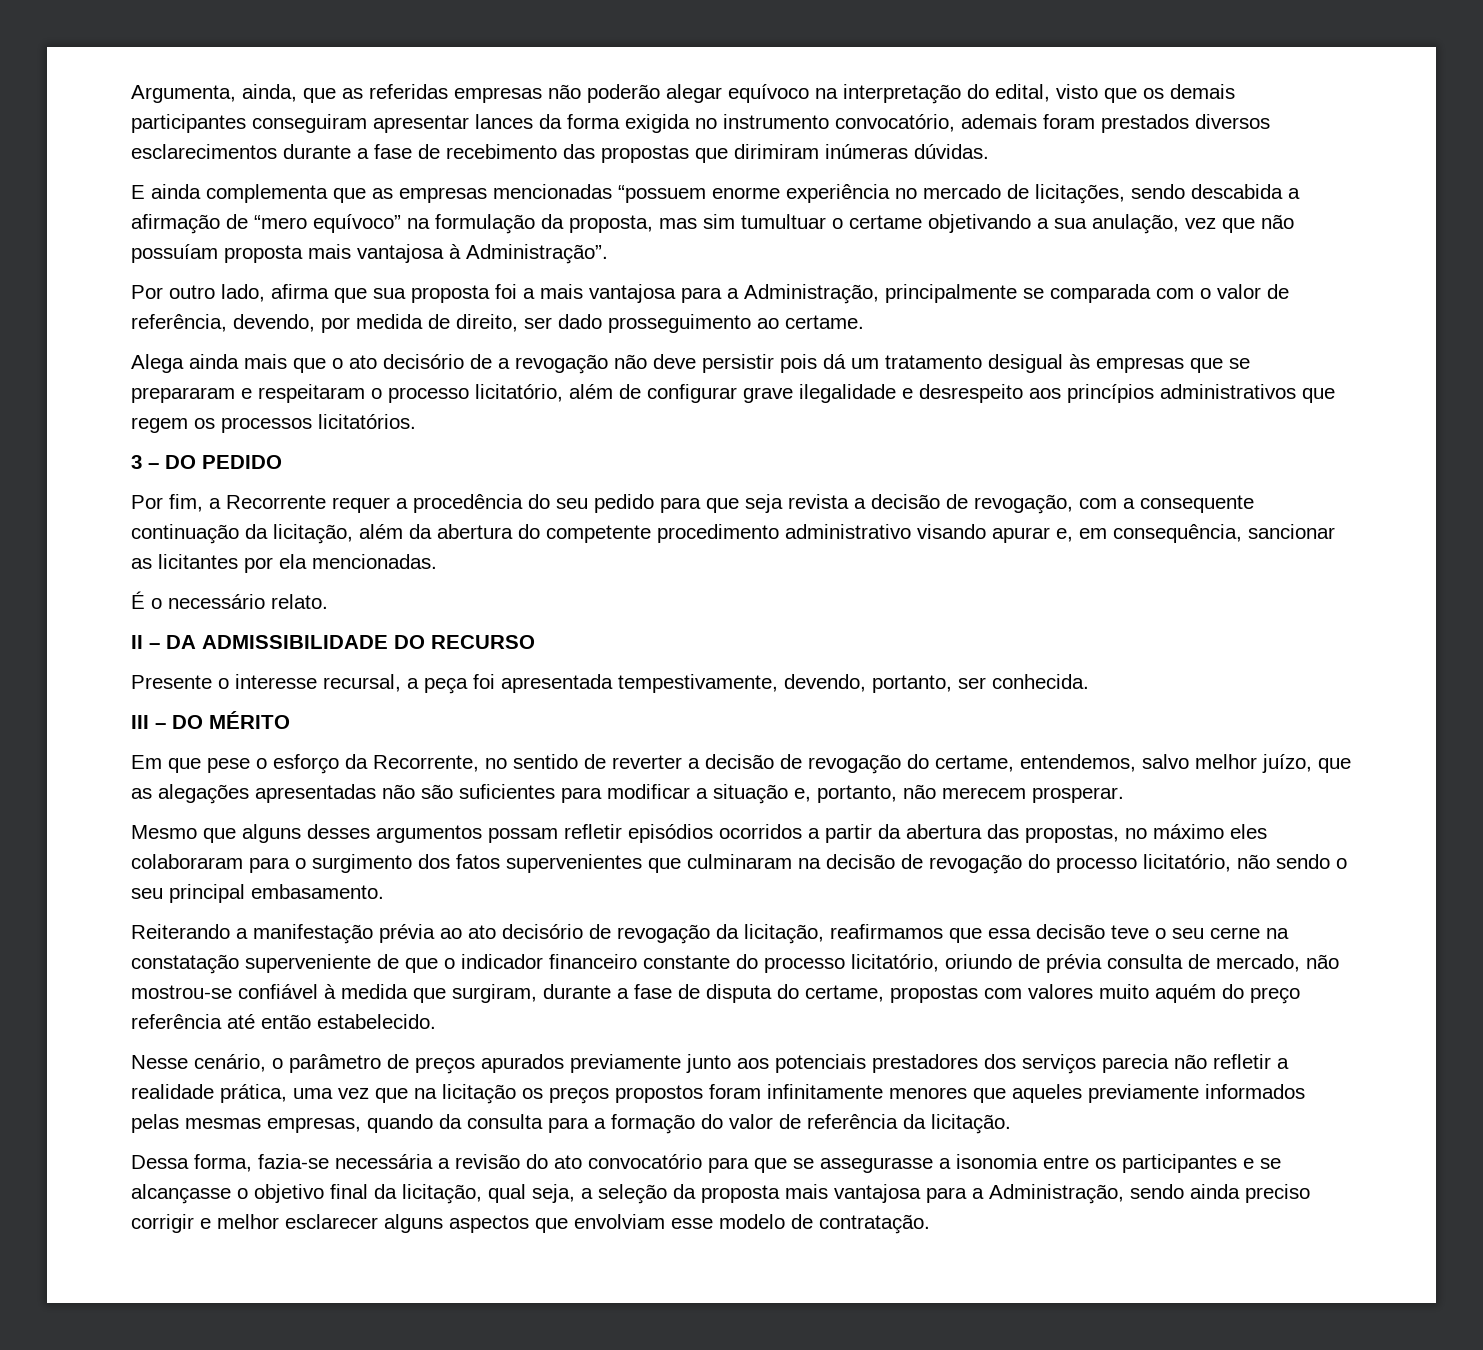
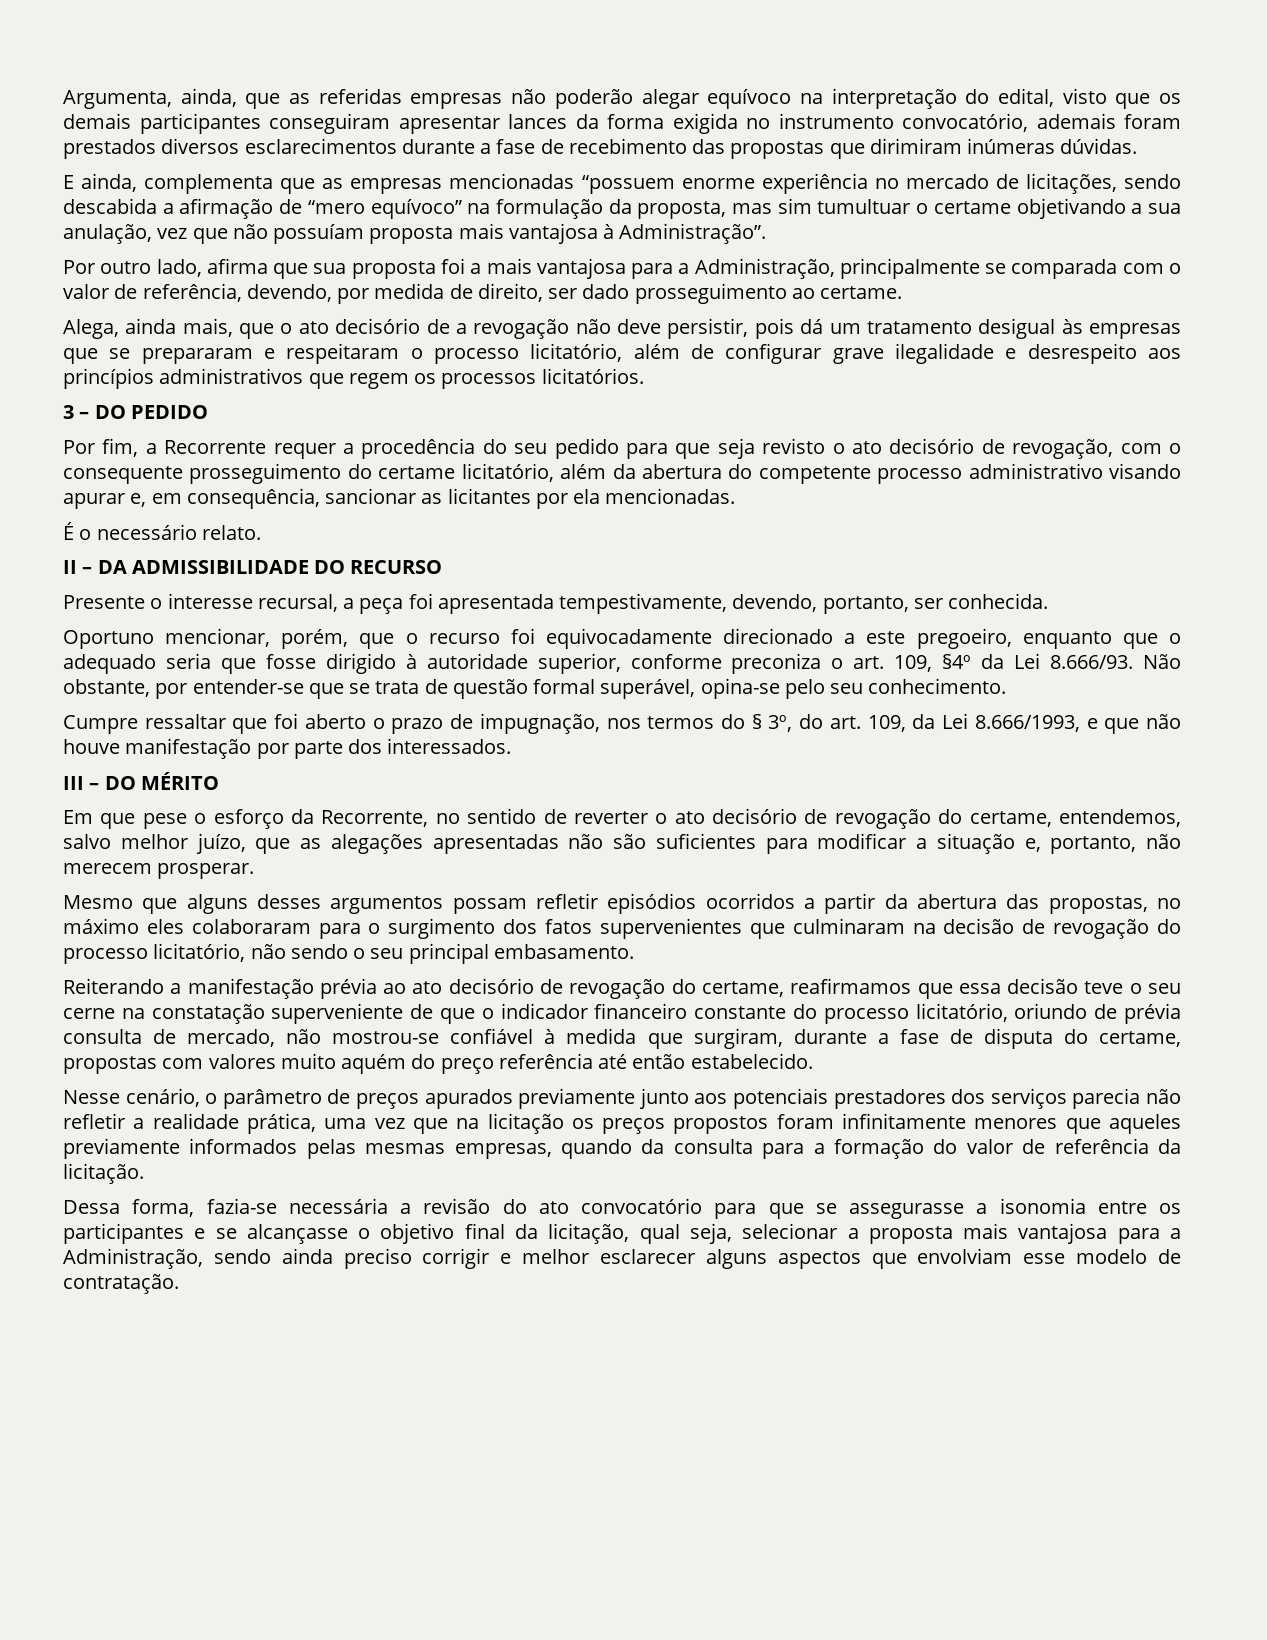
- E ainda complementa que as empresas mencionadas “possuem enorme experiência no mercado de licitações, sendo descabida a afirmação de “mero equívoco” na formulação da proposta, mas sim tumultuar o certame objetivando a sua anulação, vez que não possuíam proposta mais vantajosa à Administração”.
+ E ainda, complementa que as empresas mencionadas “possuem enorme experiência no mercado de licitações, sendo descabida a afirmação de “mero equívoco” na formulação da proposta, mas sim tumultuar o certame objetivando a sua anulação, vez que não possuíam proposta mais vantajosa à Administração”.
- Alega ainda mais que o ato decisório de a revogação não deve persistir pois dá um tratamento desigual às empresas que se prepararam e respeitaram o processo licitatório, além de configurar grave ilegalidade e desrespeito aos princípios administrativos que regem os processos licitatórios.
+ Alega, ainda mais, que o ato decisório de a revogação não deve persistir, pois dá um tratamento desigual às empresas que se prepararam e respeitaram o processo licitatório, além de configurar grave ilegalidade e desrespeito aos princípios administrativos que regem os processos licitatórios.
- Por fim, a Recorrente requer a procedência do seu pedido para que seja revista a decisão de revogação, com a consequente continuação da licitação, além da abertura do competente procedimento administrativo visando apurar e, em consequência, sancionar as licitantes por ela mencionadas.
+ Por fim, a Recorrente requer a procedência do seu pedido para que seja revisto o ato decisório de revogação, com o consequente prosseguimento do certame licitatório, além da abertura do competente processo administrativo visando apurar e, em consequência, sancionar as licitantes por ela mencionadas.
+ Oportuno mencionar, porém, que o recurso foi equivocadamente direcionado a este pregoeiro, enquanto que o adequado seria que fosse dirigido à autoridade superior, conforme preconiza o art. 109, §4º da Lei 8.666/93. Não obstante, por entender-se que se trata de questão formal superável, opina-se pelo seu conhecimento.
+ Cumpre ressaltar que foi aberto o prazo de impugnação, nos termos do § 3º, do art. 109, da Lei 8.666/1993, e que não houve manifestação por parte dos interessados.
- Em que pese o esforço da Recorrente, no sentido de reverter a decisão de revogação do certame, entendemos, salvo melhor juízo, que as alegações apresentadas não são suficientes para modificar a situação e, portanto, não merecem prosperar.
+ Em que pese o esforço da Recorrente, no sentido de reverter o ato decisório de revogação do certame, entendemos, salvo melhor juízo, que as alegações apresentadas não são suficientes para modificar a situação e, portanto, não merecem prosperar.
- Reiterando a manifestação prévia ao ato decisório de revogação da licitação, reafirmamos que essa decisão teve o seu cerne na constatação superveniente de que o indicador financeiro constante do processo licitatório, oriundo de prévia consulta de mercado, não mostrou-se confiável à medida que surgiram, durante a fase de disputa do certame, propostas com valores muito aquém do preço referência até então estabelecido.
+ Reiterando a manifestação prévia ao ato decisório de revogação do certame, reafirmamos que essa decisão teve o seu cerne na constatação superveniente de que o indicador financeiro constante do processo licitatório, oriundo de prévia consulta de mercado, não mostrou-se confiável à medida que surgiram, durante a fase de disputa do certame, propostas com valores muito aquém do preço referência até então estabelecido.
- Dessa forma, fazia-se necessária a revisão do ato convocatório para que se assegurasse a isonomia entre os participantes e se alcançasse o objetivo final da licitação, qual seja, a seleção da proposta mais vantajosa para a Administração, sendo ainda preciso corrigir e melhor esclarecer alguns aspectos que envolviam esse modelo de contratação.
+ Dessa forma, fazia-se necessária a revisão do ato convocatório para que se assegurasse a isonomia entre os participantes e se alcançasse o objetivo final da licitação, qual seja, selecionar a proposta mais vantajosa para a Administração, sendo ainda preciso corrigir e melhor esclarecer alguns aspectos que envolviam esse modelo de contratação.

